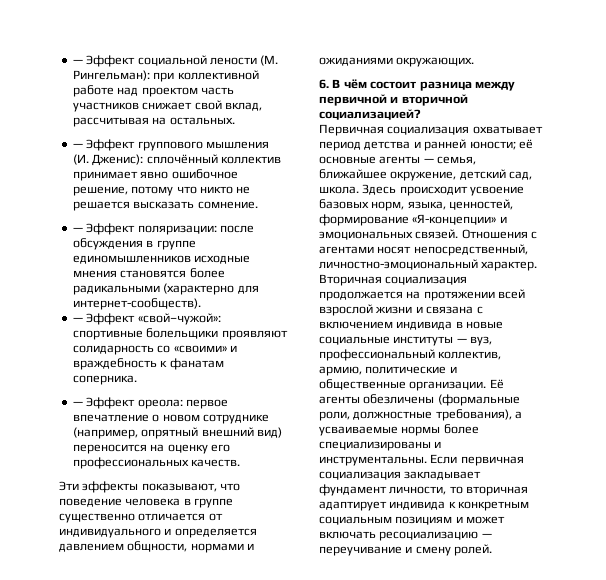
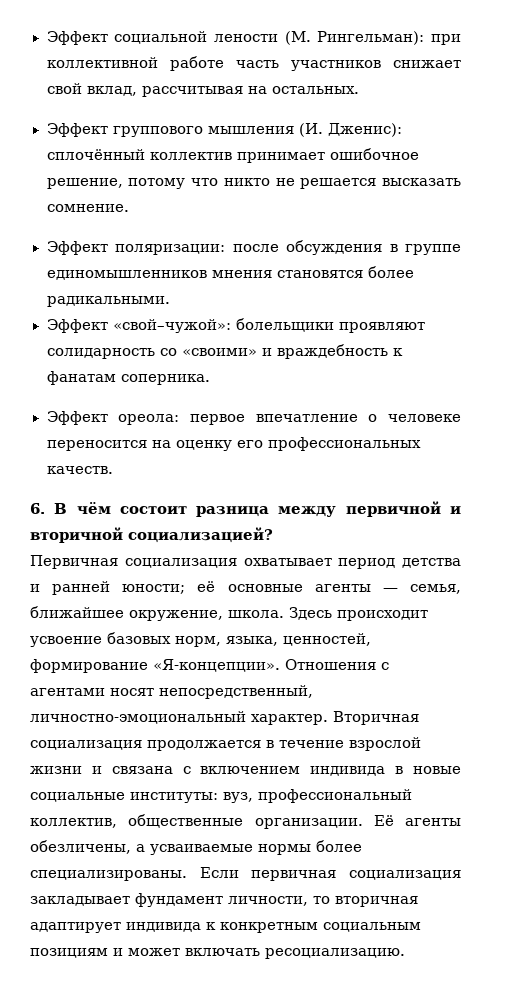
- — Эффект социальной лености (М. Рингельман): при коллективной работе над проектом часть участников снижает свой вклад, рассчитывая на остальных.
+ Эффект социальной лености (М. Рингельман): при коллективной работе часть участников снижает свой вклад, рассчитывая на остальных.
- — Эффект группового мышления (И. Дженис): сплочённый коллектив принимает явно ошибочное решение, потому что никто не решается высказать сомнение.
+ Эффект группового мышления (И. Дженис): сплочённый коллектив принимает ошибочное решение, потому что никто не решается высказать сомнение.
- — Эффект поляризации: после обсуждения в группе единомышленников исходные мнения становятся более радикальными (характерно для интернет-сообществ).
- — Эффект «свой–чужой»: спортивные болельщики проявляют солидарность со «своими» и враждебность к фанатам соперника.
+ Эффект поляризации: после обсуждения в группе единомышленников мнения становятся более радикальными.
+ Эффект «свой–чужой»: болельщики проявляют солидарность со «своими» и враждебность к фанатам соперника.
- — Эффект ореола: первое впечатление о новом сотруднике (например, опрятный внешний вид) переносится на оценку его профессиональных качеств.
+ Эффект ореола: первое впечатление о человеке переносится на оценку его профессиональных качеств.
- Эти эффекты показывают, что поведение человека в группе существенно отличается от индивидуального и определяется давлением общности, нормами и ожиданиями окружающих.
- Первичная социализация охватывает период детства и ранней юности; её основные агенты — семья, ближайшее окружение, детский сад, школа.
+ Первичная социализация охватывает период детства и ранней юности; её основные агенты — семья, ближайшее окружение, школа.
- Здесь происходит усвоение базовых норм, языка, ценностей, формирование «Я-концепции» и эмоциональных связей.
+ Здесь происходит усвоение базовых норм, языка, ценностей, формирование «Я-концепции».
- Вторичная социализация продолжается на протяжении всей взрослой жизни и связана с включением индивида в новые социальные институты — вуз, профессиональный коллектив, армию, политические и общественные организации.
+ Вторичная социализация продолжается в течение взрослой жизни и связана с включением индивида в новые социальные институты: вуз, профессиональный коллектив, общественные организации.
- Её агенты обезличены (формальные роли, должностные требования), а усваиваемые нормы более специализированы и инструментальны.
+ Её агенты обезличены, а усваиваемые нормы более специализированы.
- Если первичная социализация закладывает фундамент личности, то вторичная адаптирует индивида к конкретным социальным позициям и может включать ресоциализацию — переучивание и смену ролей.
+ Если первичная социализация закладывает фундамент личности, то вторичная адаптирует индивида к конкретным социальным позициям и может включать ресоциализацию.

